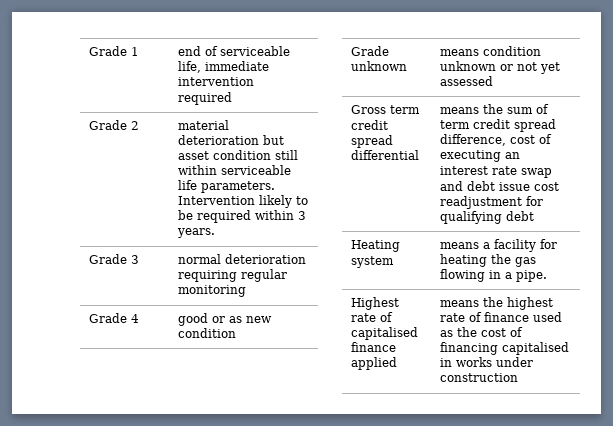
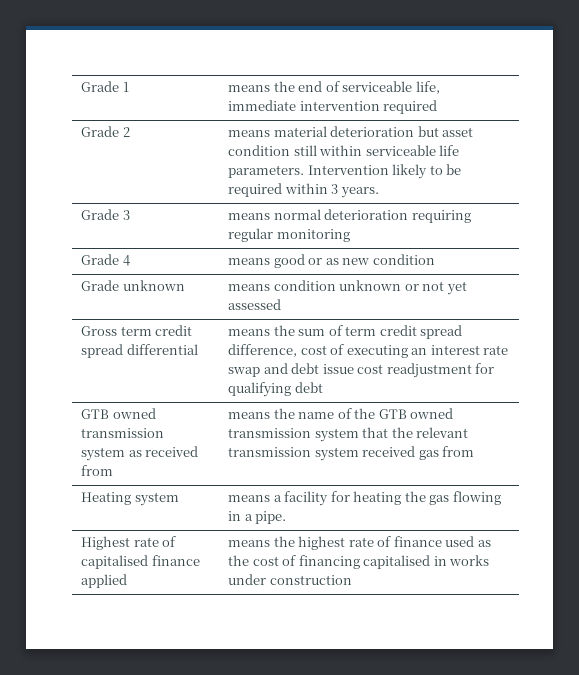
- Grade 1 | end of serviceable life, immediate intervention required
+ Grade 1 | means the end of serviceable life, immediate intervention required
- Grade 2 | material deterioration but asset condition still within serviceable life parameters. Intervention likely to be required within 3 years.
+ Grade 2 | means material deterioration but asset condition still within serviceable life parameters. Intervention likely to be required within 3 years.
- Grade 3 | normal deterioration requiring regular monitoring
+ Grade 3 | means normal deterioration requiring regular monitoring
- Grade 4 | good or as new condition
+ Grade 4 | means good or as new condition
+ GTB owned transmission system as received from | means the name of the GTB owned transmission system that the relevant transmission system received gas from

